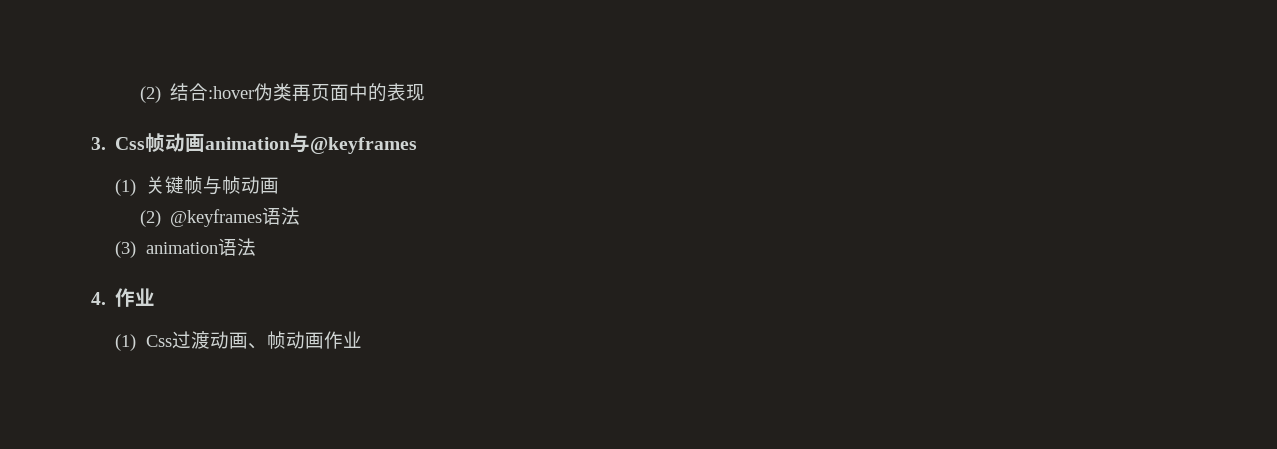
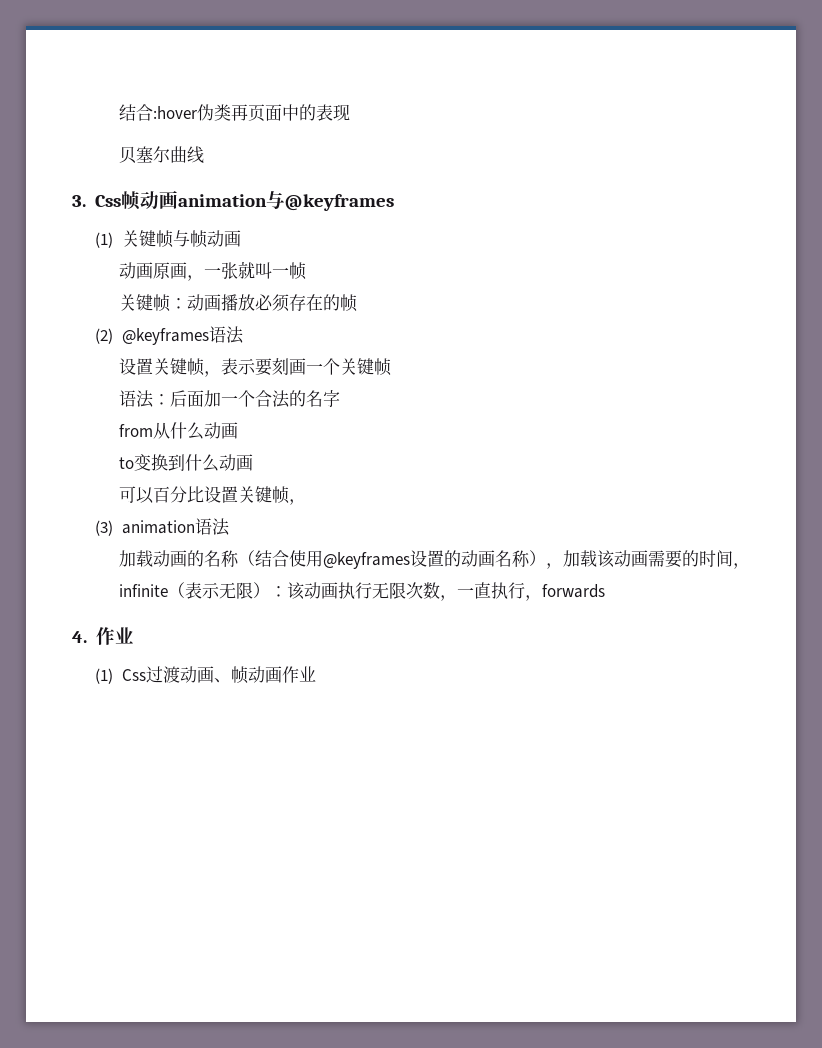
- (2)结合:hover伪类再页面中的表现
+ 结合:hover伪类再页面中的表现
+ 贝塞尔曲线
+ 动画原画，一张就叫一帧
+ 关键帧：动画播放必须存在的帧
  (2) @keyframes语法
+ 设置关键帧，表示要刻画一个关键帧
+ 语法：后面加一个合法的名字
+ from从什么动画
+ to变换到什么动画
+ 可以百分比设置关键帧，
  (3) animation语法
+ 加载动画的名称（结合使用@keyframes设置的动画名称），加载该动画需要的时间，infinite（表示无限）：该动画执行无限次数，一直执行，forwards

